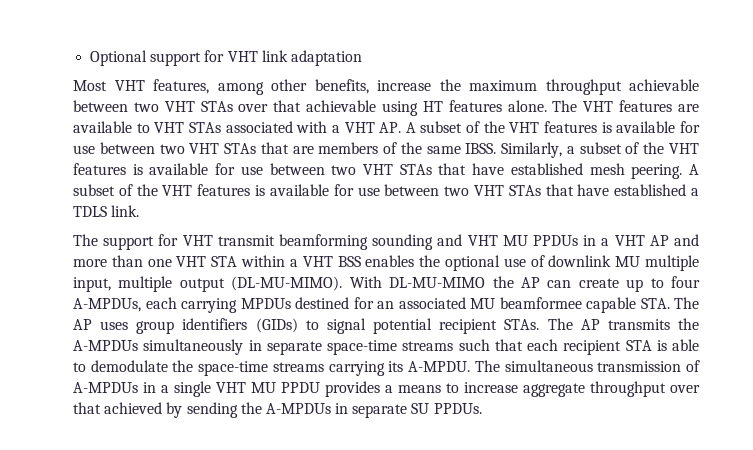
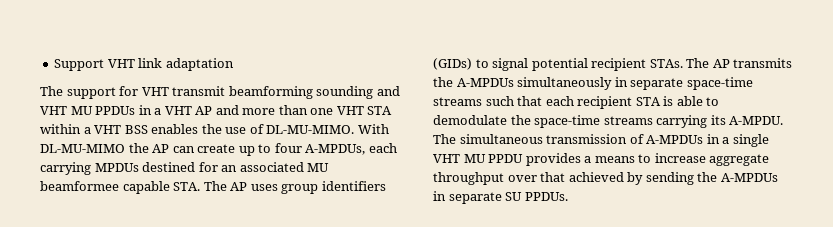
- Optional support for VHT link adaptation
+ Support VHT link adaptation
- Most VHT features, among other benefits, increase the maximum throughput achievable between two VHT STAs over that achievable using HT features alone. The VHT features are available to VHT STAs associated with a VHT AP. A subset of the VHT features is available for use between two VHT STAs that are members of the same IBSS. Similarly, a subset of the VHT features is available for use between two VHT STAs that have established mesh peering. A subset of the VHT features is available for use between two VHT STAs that have established a TDLS link.
- The support for VHT transmit beamforming sounding and VHT MU PPDUs in a VHT AP and more than one VHT STA within a VHT BSS enables the optional use of downlink MU multiple input, multiple output (DL-MU-MIMO).
+ The support for VHT transmit beamforming sounding and VHT MU PPDUs in a VHT AP and more than one VHT STA within a VHT BSS enables the use of DL-MU-MIMO.

